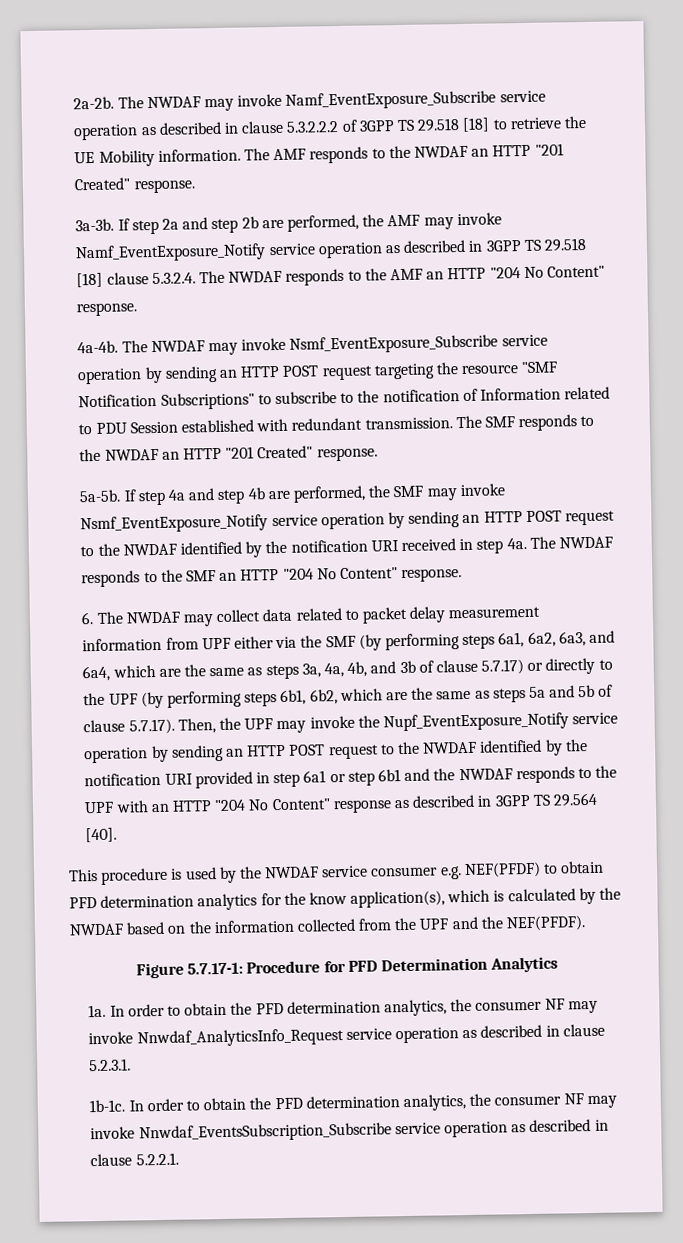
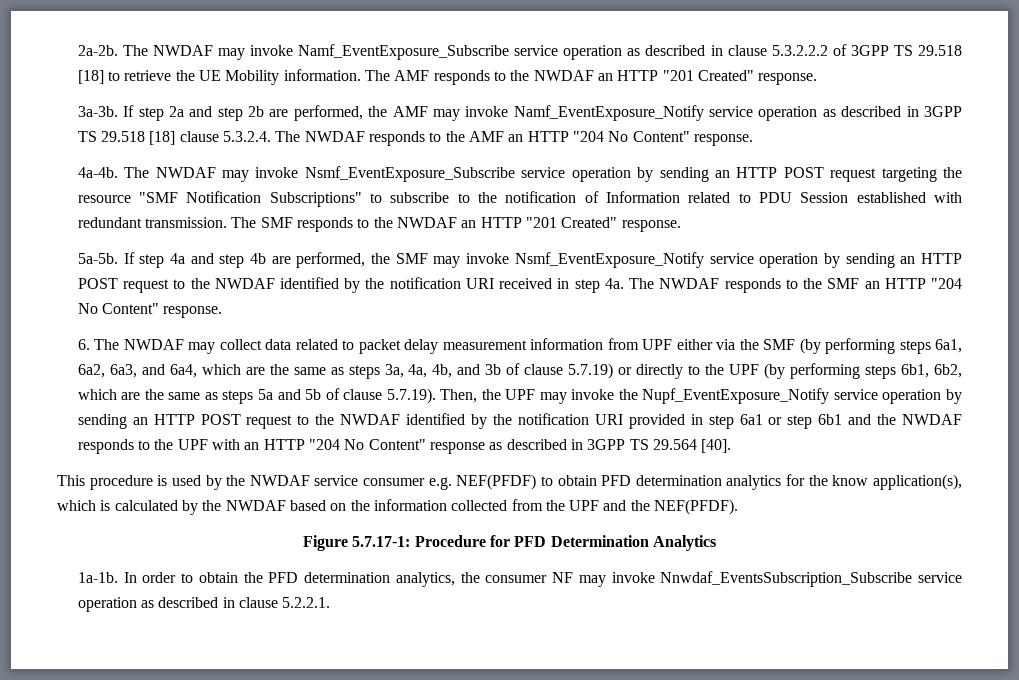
- 6. The NWDAF may collect data related to packet delay measurement information from UPF either via the SMF (by performing steps 6a1, 6a2, 6a3, and 6a4, which are the same as steps 3a, 4a, 4b, and 3b of clause 5.7.17) or directly to the UPF (by performing steps 6b1, 6b2, which are the same as steps 5a and 5b of clause 5.7.17). Then, the UPF may invoke the Nupf_EventExposure_Notify service operation by sending an HTTP POST request to the NWDAF identified by the notification URI provided in step 6a1 or step 6b1 and the NWDAF responds to the UPF with an HTTP "204 No Content" response as described in 3GPP TS 29.564 [40].
+ 6. The NWDAF may collect data related to packet delay measurement information from UPF either via the SMF (by performing steps 6a1, 6a2, 6a3, and 6a4, which are the same as steps 3a, 4a, 4b, and 3b of clause 5.7.19) or directly to the UPF (by performing steps 6b1, 6b2, which are the same as steps 5a and 5b of clause 5.7.19). Then, the UPF may invoke the Nupf_EventExposure_Notify service operation by sending an HTTP POST request to the NWDAF identified by the notification URI provided in step 6a1 or step 6b1 and the NWDAF responds to the UPF with an HTTP "204 No Content" response as described in 3GPP TS 29.564 [40].
- 1a. In order to obtain the PFD determination analytics, the consumer NF may invoke Nnwdaf_AnalyticsInfo_Request service operation as described in clause 5.2.3.1.
- 1b-1c.
+ 1a-1b.

